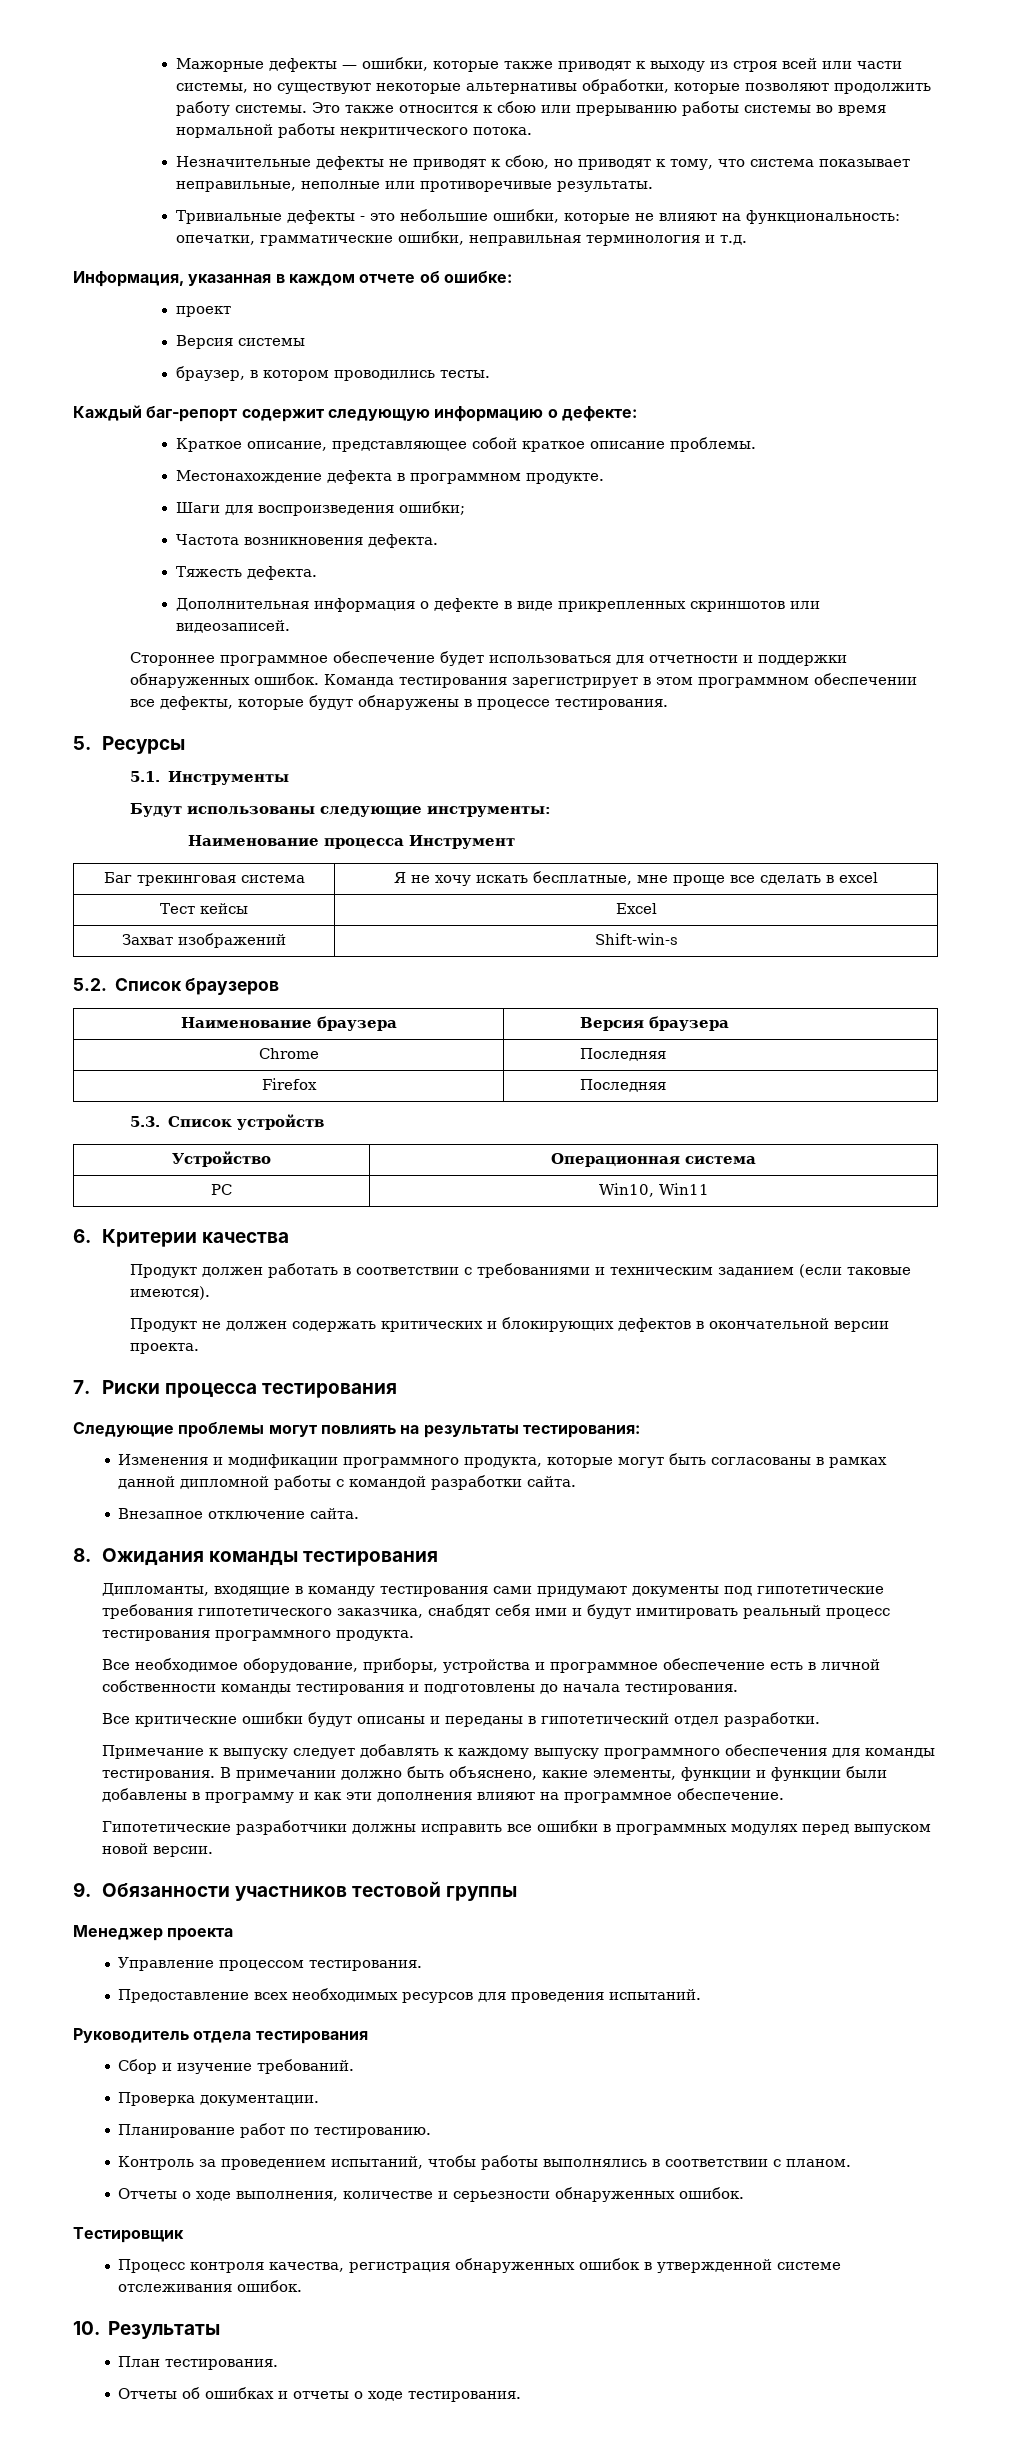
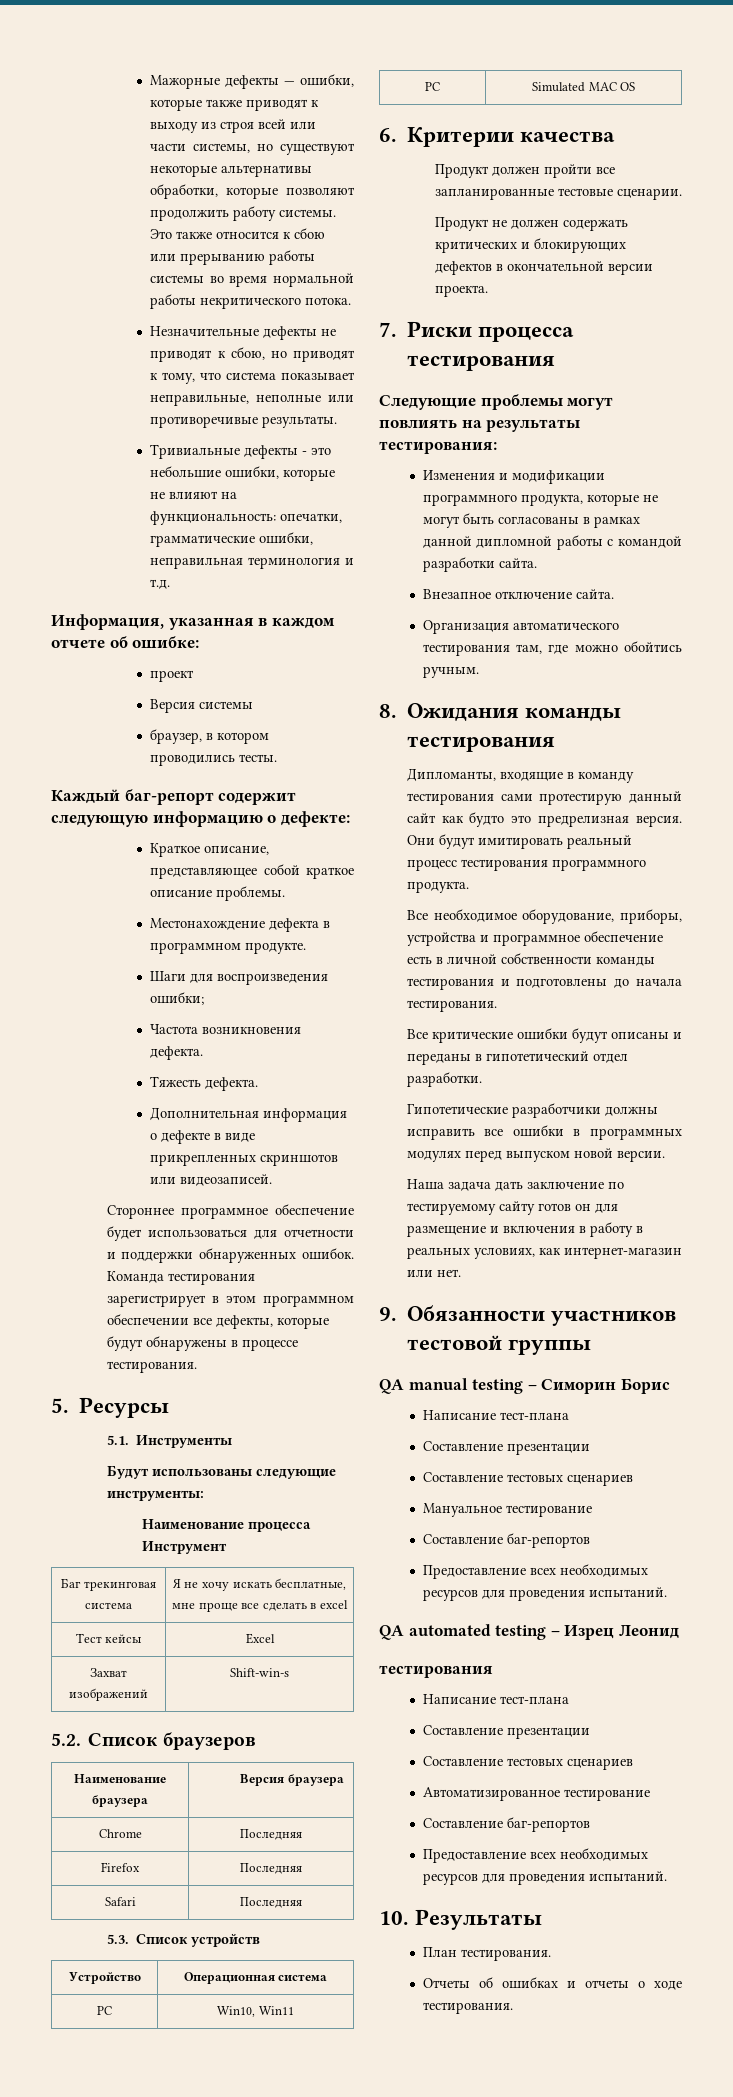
+ Safari | Последняя
+ PC | Simulated MAC OS
- Продукт должен работать в соответствии с требованиями и техническим заданием (если таковые имеются).
+ Продукт должен пройти все запланированные тестовые сценарии.
- Изменения и модификации программного продукта, которые могут быть согласованы в рамках данной дипломной работы с командой разработки сайта.
+ Изменения и модификации программного продукта, которые не могут быть согласованы в рамках данной дипломной работы с командой разработки сайта.
+ Организация автоматического тестирования там, где можно обойтись ручным.
- Дипломанты, входящие в команду тестирования сами придумают документы под гипотетические требования гипотетического заказчика, снабдят себя ими и будут имитировать реальный процесс тестирования программного продукта.
+ Дипломанты, входящие в команду тестирования сами протестирую данный сайт как будто это предрелизная версия. Они будут имитировать реальный процесс тестирования программного продукта.
- Примечание к выпуску следует добавлять к каждому выпуску программного обеспечения для команды тестирования. В примечании должно быть объяснено, какие элементы, функции и функции были добавлены в программу и как эти дополнения влияют на программное обеспечение.
+ Наша задача дать заключение по тестируемому сайту готов он для размещение и включения в работу в реальных условиях, как интернет-магазин или нет.
- Менеджер проекта
- Управление процессом тестирования.
+ QA manual testing – Симорин Борис
+ Написание тест-плана
+ Составление презентации
+ Составление тестовых сценариев
+ Мануальное тестирование
+ Составление баг-репортов
  Предоставление всех необходимых ресурсов для проведения испытаний.
- Руководитель отдела тестирования
- Сбор и изучение требований.
- Проверка документации.
- Планирование работ по тестированию.
- Контроль за проведением испытаний, чтобы работы выполнялись в соответствии с планом.
- Отчеты о ходе выполнения, количестве и серьезности обнаруженных ошибок.
- Тестировщик
- Процесс контроля качества, регистрация обнаруженных ошибок в утвержденной системе отслеживания ошибок.
+ QA automated testing – Изрец Леонид
+ тестирования
+ Написание тест-плана
+ Составление презентации
+ Составление тестовых сценариев
+ Автоматизированное тестирование
+ Составление баг-репортов
+ Предоставление всех необходимых ресурсов для проведения испытаний.

